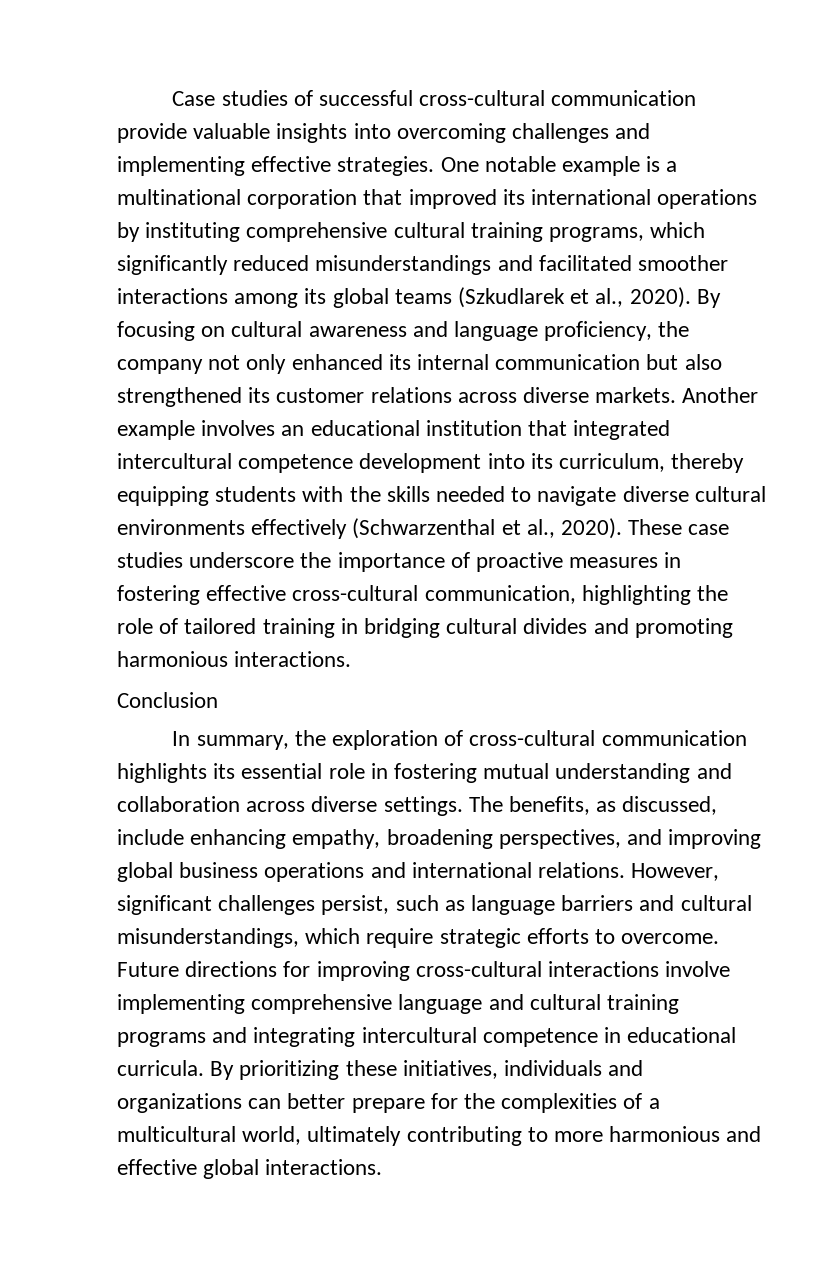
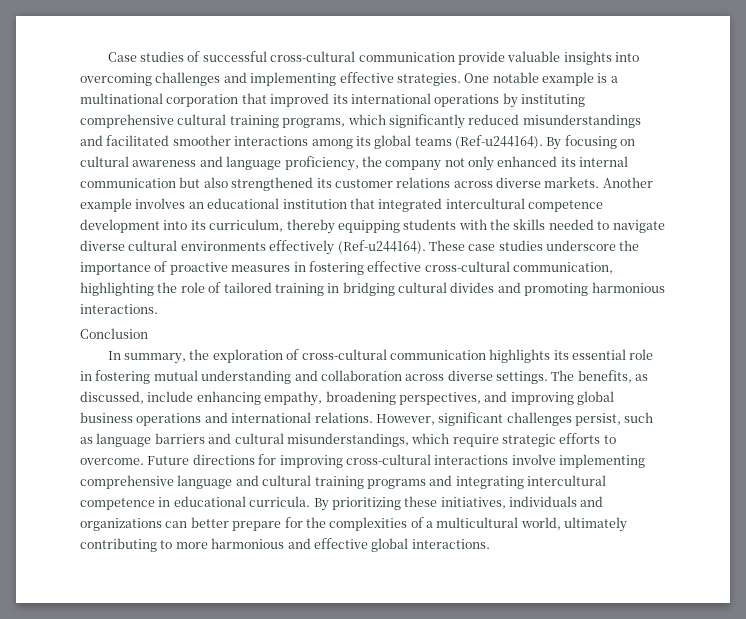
- One notable example is a multinational corporation that improved its international operations by instituting comprehensive cultural training programs, which significantly reduced misunderstandings and facilitated smoother interactions among its global teams (Szkudlarek et al., 2020).
+ One notable example is a multinational corporation that improved its international operations by instituting comprehensive cultural training programs, which significantly reduced misunderstandings and facilitated smoother interactions among its global teams (Ref-u244164).
- Another example involves an educational institution that integrated intercultural competence development into its curriculum, thereby equipping students with the skills needed to navigate diverse cultural environments effectively (Schwarzenthal et al., 2020).
+ Another example involves an educational institution that integrated intercultural competence development into its curriculum, thereby equipping students with the skills needed to navigate diverse cultural environments effectively (Ref-u244164).

